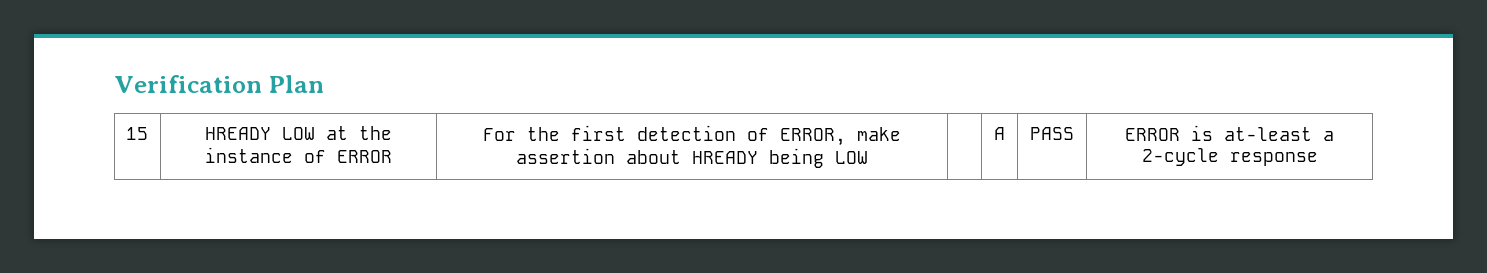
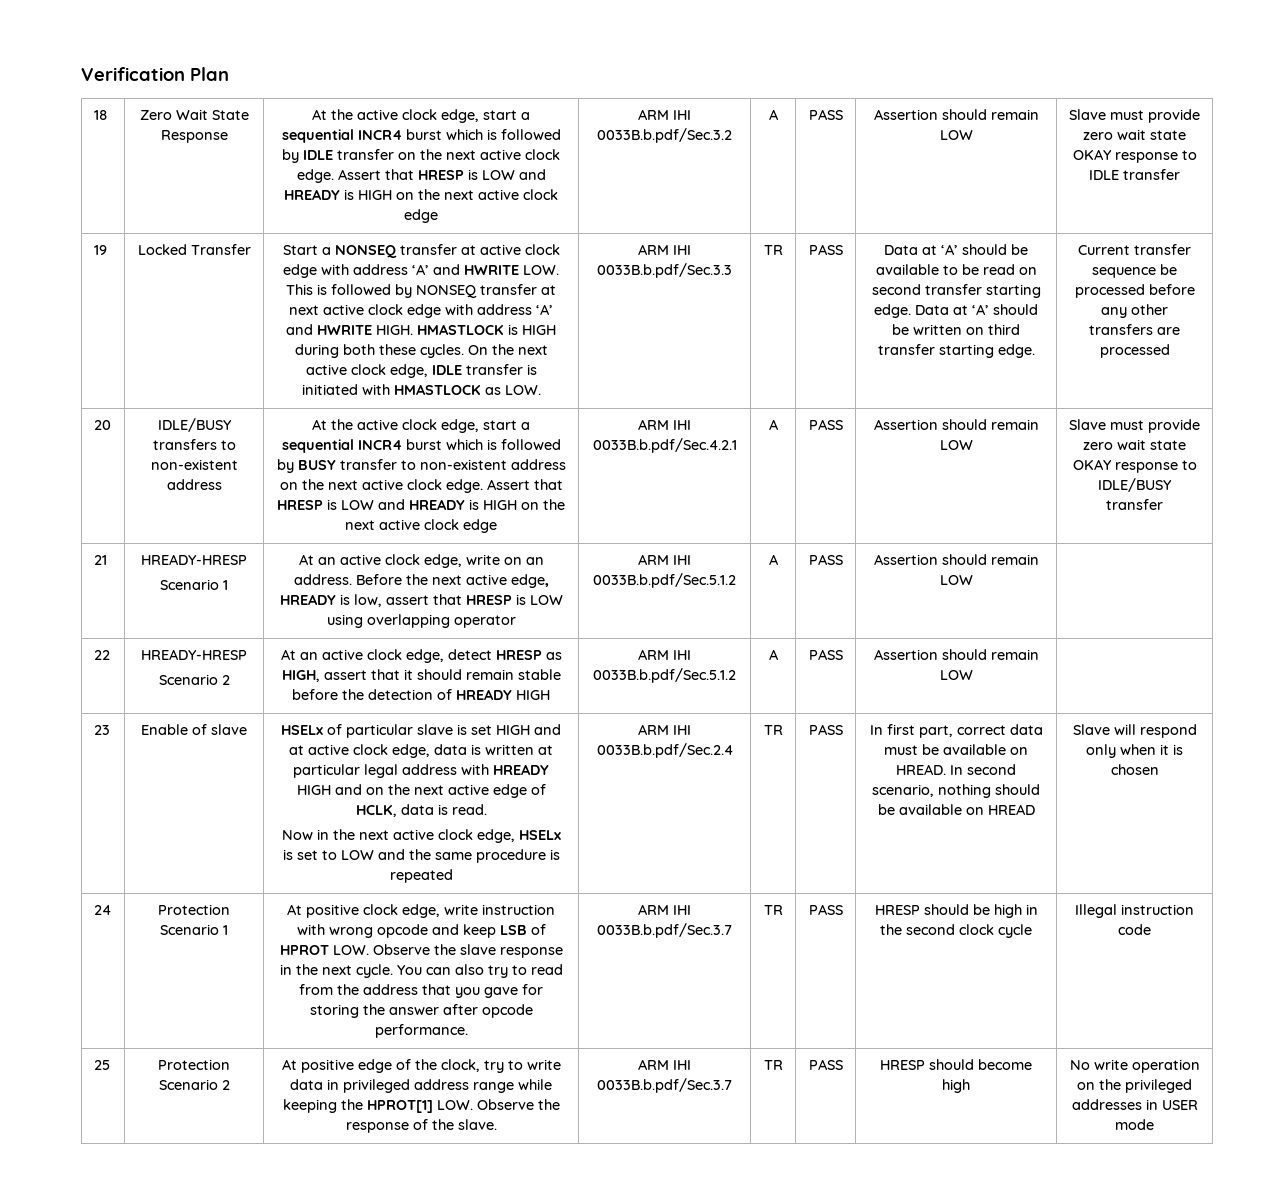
- 15 | HREADY LOW at the instance of ERROR | For the first detection of ERROR, make assertion about HREADY being LOW | | A | PASS | ERROR is at-least a 2-cycle response
+ 18 | Zero Wait State Response | At the active clock edge, start a sequential INCR4 burst which is followed by IDLE transfer on the next active clock edge. Assert that HRESP is LOW and HREADY is HIGH on the next active clock edge | ARM IHI 0033B.b.pdf/Sec.3.2 | A | PASS | Assertion should remain LOW | Slave must provide zero wait state OKAY response to IDLE transfer
+ 19 | Locked Transfer | Start a NONSEQ transfer at active clock edge with address ‘A’ and HWRITE LOW. This is followed by NONSEQ transfer at next active clock edge with address ‘A’ and HWRITE HIGH. HMASTLOCK is HIGH during both these cycles. On the next active clock edge, IDLE transfer is initiated with HMASTLOCK as LOW. | ARM IHI 0033B.b.pdf/Sec.3.3 | TR | PASS | Data at ‘A’ should be available to be read on second transfer starting edge. Data at ‘A’ should be written on third transfer starting edge. | Current transfer sequence be processed before any other transfers are processed
+ 20 | IDLE/BUSY transfers to non-existent address | At the active clock edge, start a sequential INCR4 burst which is followed by BUSY transfer to non-existent address on the next active clock edge. Assert that HRESP is LOW and HREADY is HIGH on the next active clock edge | ARM IHI 0033B.b.pdf/Sec.4.2.1 | A | PASS | Assertion should remain LOW | Slave must provide zero wait state OKAY response to IDLE/BUSY transfer
+ 21 | HREADY-HRESP
+ Scenario 1 | At an active clock edge, write on an address. Before the next active edge, HREADY is low, assert that HRESP is LOW using overlapping operator | ARM IHI 0033B.b.pdf/Sec.5.1.2 | A | PASS | Assertion should remain LOW |
+ 22 | HREADY-HRESP
+ Scenario 2 | At an active clock edge, detect HRESP as HIGH, assert that it should remain stable before the detection of HREADY HIGH | ARM IHI 0033B.b.pdf/Sec.5.1.2 | A | PASS | Assertion should remain LOW |
+ 23 | Enable of slave | HSELx of particular slave is set HIGH and at active clock edge, data is written at particular legal address with HREADY HIGH and on the next active edge of HCLK, data is read.
+ Now in the next active clock edge, HSELx is set to LOW and the same procedure is repeated | ARM IHI 0033B.b.pdf/Sec.2.4 | TR | PASS | In first part, correct data must be available on HREAD. In second scenario, nothing should be available on HREAD | Slave will respond only when it is chosen
+ 24 | Protection Scenario 1 | At positive clock edge, write instruction with wrong opcode and keep LSB of HPROT LOW. Observe the slave response in the next cycle. You can also try to read from the address that you gave for storing the answer after opcode performance. | ARM IHI 0033B.b.pdf/Sec.3.7 | TR | PASS | HRESP should be high in the second clock cycle | Illegal instruction code
+ 25 | Protection Scenario 2 | At positive edge of the clock, try to write data in privileged address range while keeping the HPROT[1] LOW. Observe the response of the slave. | ARM IHI 0033B.b.pdf/Sec.3.7 | TR | PASS | HRESP should become high | No write operation on the privileged addresses in USER mode

